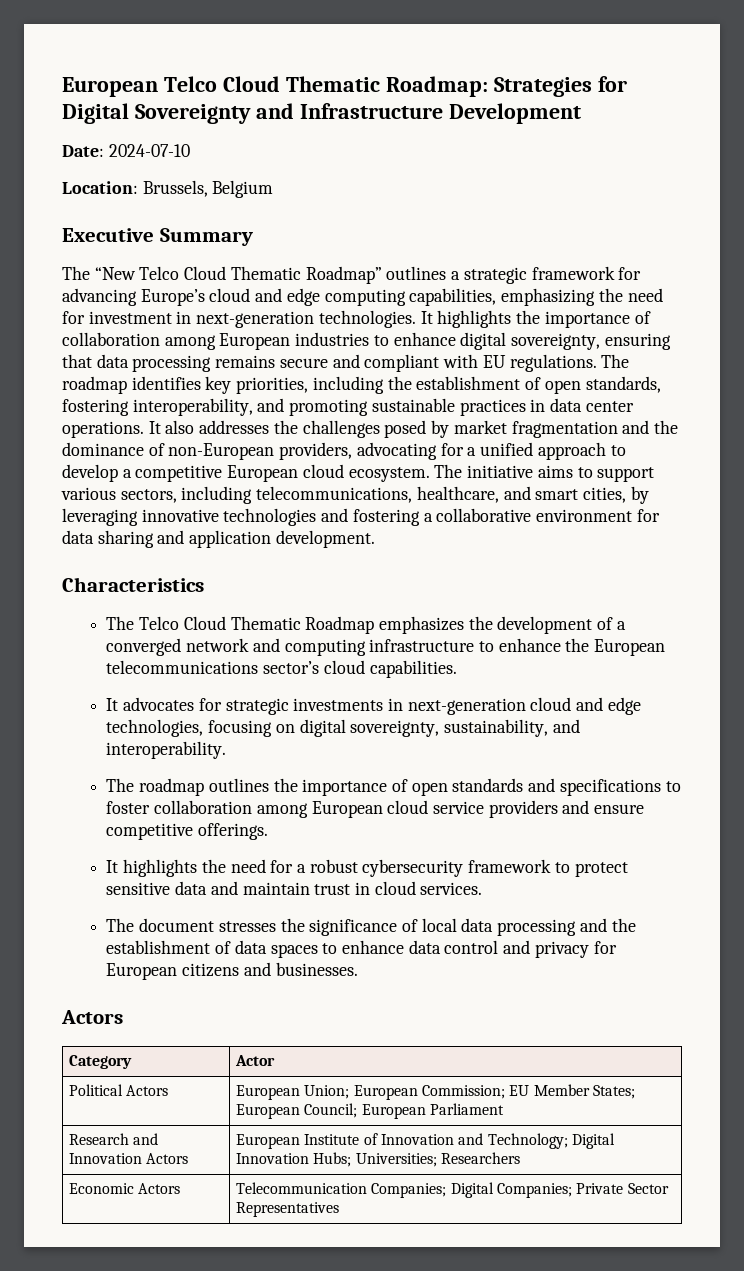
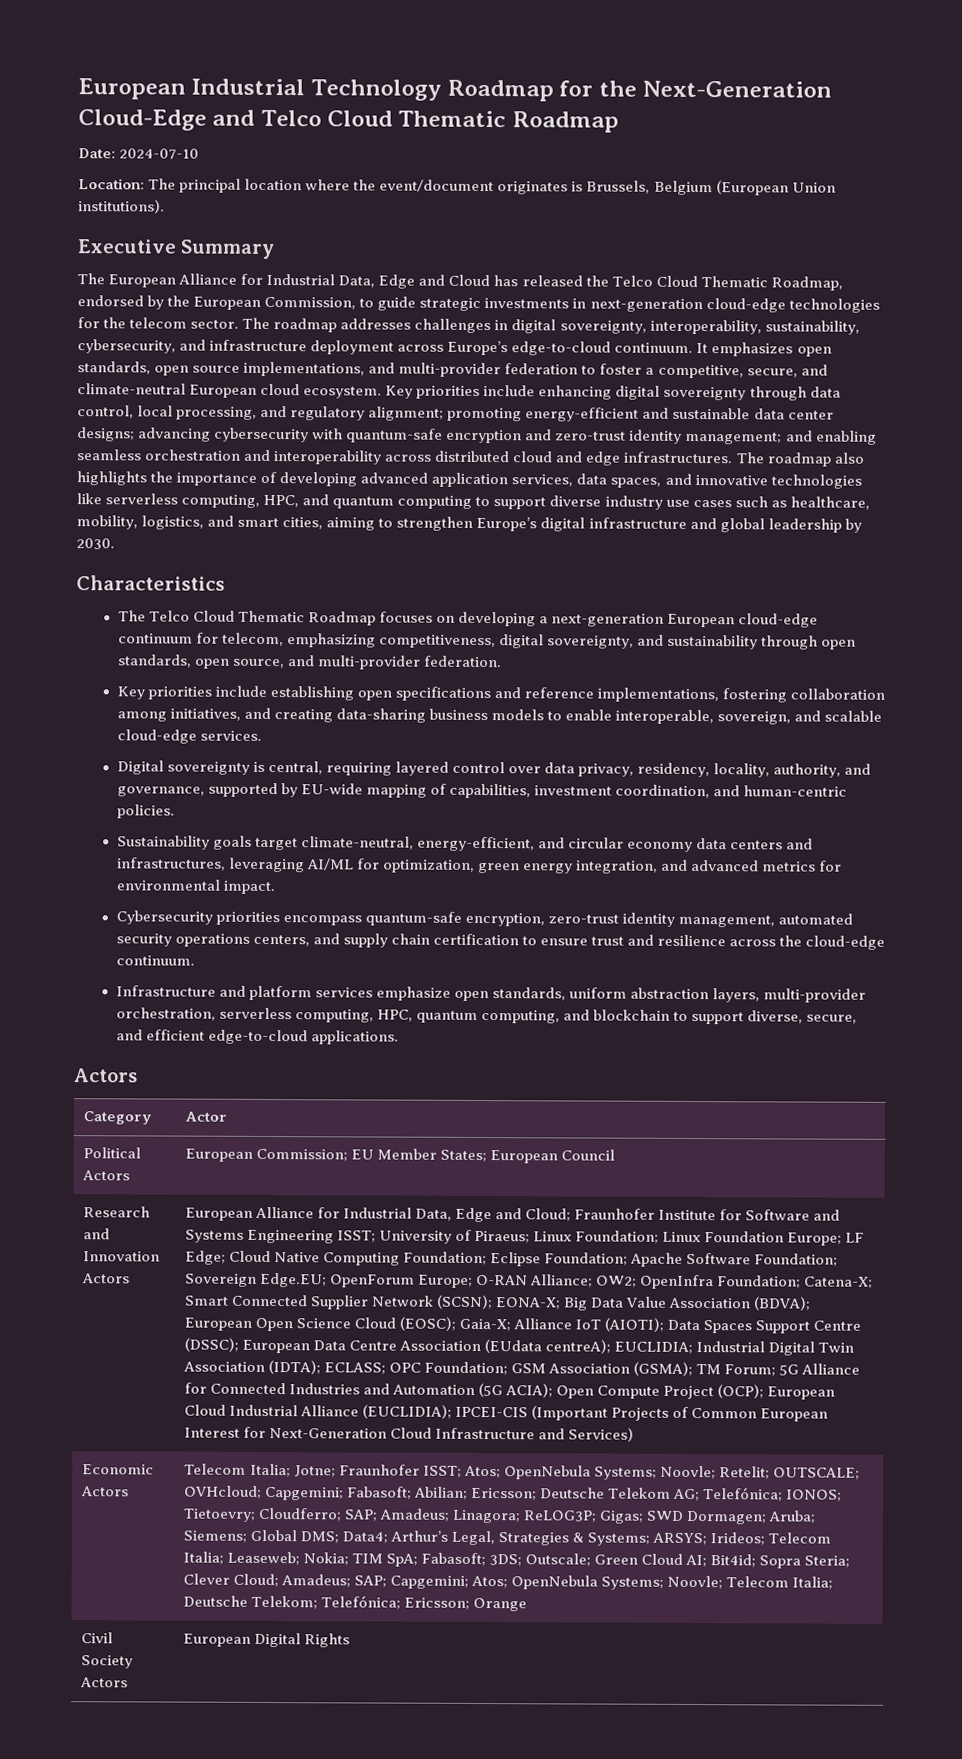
- European Telco Cloud Thematic Roadmap: Strategies for Digital Sovereignty and Infrastructure Development
+ European Industrial Technology Roadmap for the Next-Generation Cloud-Edge and Telco Cloud Thematic Roadmap
  Date: 2024-07-10
- Location: Brussels, Belgium
+ Location: The principal location where the event/document originates is Brussels, Belgium (European Union institutions).
- The “New Telco Cloud Thematic Roadmap” outlines a strategic framework for advancing Europe’s cloud and edge computing capabilities, emphasizing the need for investment in next-generation technologies. It highlights the importance of collaboration among European industries to enhance digital sovereignty, ensuring that data processing remains secure and compliant with EU regulations. The roadmap identifies key priorities, including the establishment of open standards, fostering interoperability, and promoting sustainable practices in data center operations. It also addresses the challenges posed by market fragmentation and the dominance of non-European providers, advocating for a unified approach to develop a competitive European cloud ecosystem. The initiative aims to support various sectors, including telecommunications, healthcare, and smart cities, by leveraging innovative technologies and fostering a collaborative environment for data sharing and application development.
+ The European Alliance for Industrial Data, Edge and Cloud has released the Telco Cloud Thematic Roadmap, endorsed by the European Commission, to guide strategic investments in next-generation cloud-edge technologies for the telecom sector. The roadmap addresses challenges in digital sovereignty, interoperability, sustainability, cybersecurity, and infrastructure deployment across Europe’s edge-to-cloud continuum. It emphasizes open standards, open source implementations, and multi-provider federation to foster a competitive, secure, and climate-neutral European cloud ecosystem. Key priorities include enhancing digital sovereignty through data control, local processing, and regulatory alignment; promoting energy-efficient and sustainable data center designs; advancing cybersecurity with quantum-safe encryption and zero-trust identity management; and enabling seamless orchestration and interoperability across distributed cloud and edge infrastructures. The roadmap also highlights the importance of developing advanced application services, data spaces, and innovative technologies like serverless computing, HPC, and quantum computing to support diverse industry use cases such as healthcare, mobility, logistics, and smart cities, aiming to strengthen Europe’s digital infrastructure and global leadership by 2030.
- The Telco Cloud Thematic Roadmap emphasizes the development of a converged network and computing infrastructure to enhance the European telecommunications sector’s cloud capabilities.
- It advocates for strategic investments in next-generation cloud and edge technologies, focusing on digital sovereignty, sustainability, and interoperability.
- The roadmap outlines the importance of open standards and specifications to foster collaboration among European cloud service providers and ensure competitive offerings.
- It highlights the need for a robust cybersecurity framework to protect sensitive data and maintain trust in cloud services.
- The document stresses the significance of local data processing and the establishment of data spaces to enhance data control and privacy for European citizens and businesses.
+ The Telco Cloud Thematic Roadmap focuses on developing a next-generation European cloud-edge continuum for telecom, emphasizing competitiveness, digital sovereignty, and sustainability through open standards, open source, and multi-provider federation.
+ Key priorities include establishing open specifications and reference implementations, fostering collaboration among initiatives, and creating data-sharing business models to enable interoperable, sovereign, and scalable cloud-edge services.
+ Digital sovereignty is central, requiring layered control over data privacy, residency, locality, authority, and governance, supported by EU-wide mapping of capabilities, investment coordination, and human-centric policies.
+ Sustainability goals target climate-neutral, energy-efficient, and circular economy data centers and infrastructures, leveraging AI/ML for optimization, green energy integration, and advanced metrics for environmental impact.
+ Cybersecurity priorities encompass quantum-safe encryption, zero-trust identity management, automated security operations centers, and supply chain certification to ensure trust and resilience across the cloud-edge continuum.
+ Infrastructure and platform services emphasize open standards, uniform abstraction layers, multi-provider orchestration, serverless computing, HPC, quantum computing, and blockchain to support diverse, secure, and efficient edge-to-cloud applications.
- Political Actors | European Union; European Commission; EU Member States; European Council; European Parliament
+ Political Actors | European Commission; EU Member States; European Council
- European Institute of Innovation and Technology; Digital Innovation Hubs; Universities; Researchers
- Economic Actors | Telecommunication Companies; Digital Companies; Private Sector Representatives
+ European Alliance for Industrial Data, Edge and Cloud; Fraunhofer Institute for Software and Systems Engineering ISST; University of Piraeus; Linux Foundation; Linux Foundation Europe; LF Edge; Cloud Native Computing Foundation; Eclipse Foundation; Apache Software Foundation; Sovereign Edge.EU; OpenForum Europe; O-RAN Alliance; OW2; OpenInfra Foundation; Catena-X; Smart Connected Supplier Network (SCSN); EONA-X; Big Data Value Association (BDVA); European Open Science Cloud (EOSC); Gaia-X; Alliance IoT (AIOTI); Data Spaces Support Centre (DSSC); European Data Centre Association (EUdata centreA); EUCLIDIA; Industrial Digital Twin Association (IDTA); ECLASS; OPC Foundation; GSM Association (GSMA); TM Forum; 5G Alliance for Connected Industries and Automation (5G ACIA); Open Compute Project (OCP); European Cloud Industrial Alliance (EUCLIDIA); IPCEI-CIS (Important Projects of Common European Interest for Next-Generation Cloud Infrastructure and Services)
+ Economic Actors | Telecom Italia; Jotne; Fraunhofer ISST; Atos; OpenNebula Systems; Noovle; Retelit; OUTSCALE; OVHcloud; Capgemini; Fabasoft; Abilian; Ericsson; Deutsche Telekom AG; Telefónica; IONOS; Tietoevry; Cloudferro; SAP; Amadeus; Linagora; ReLOG3P; Gigas; SWD Dormagen; Aruba; Siemens; Global DMS; Data4; Arthur’s Legal, Strategies & Systems; ARSYS; Irideos; Telecom Italia; Leaseweb; Nokia; TIM SpA; Fabasoft; 3DS; Outscale; Green Cloud AI; Bit4id; Sopra Steria; Clever Cloud; Amadeus; SAP; Capgemini; Atos; OpenNebula Systems; Noovle; Telecom Italia; Deutsche Telekom; Telefónica; Ericsson; Orange
+ Civil Society Actors | European Digital Rights

